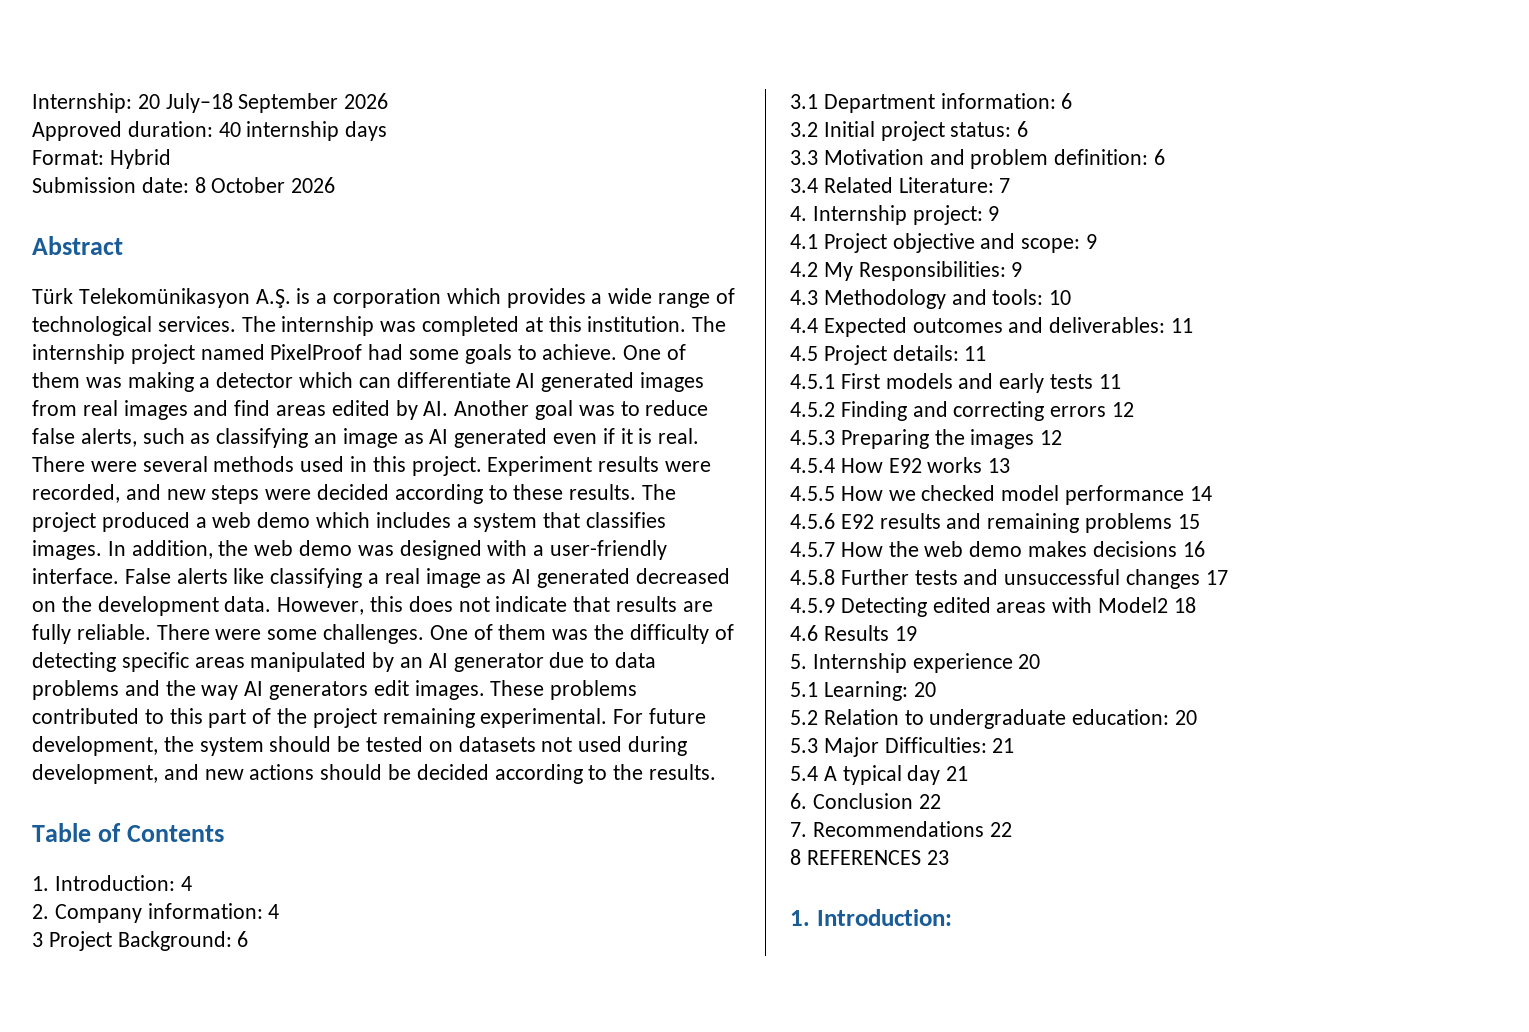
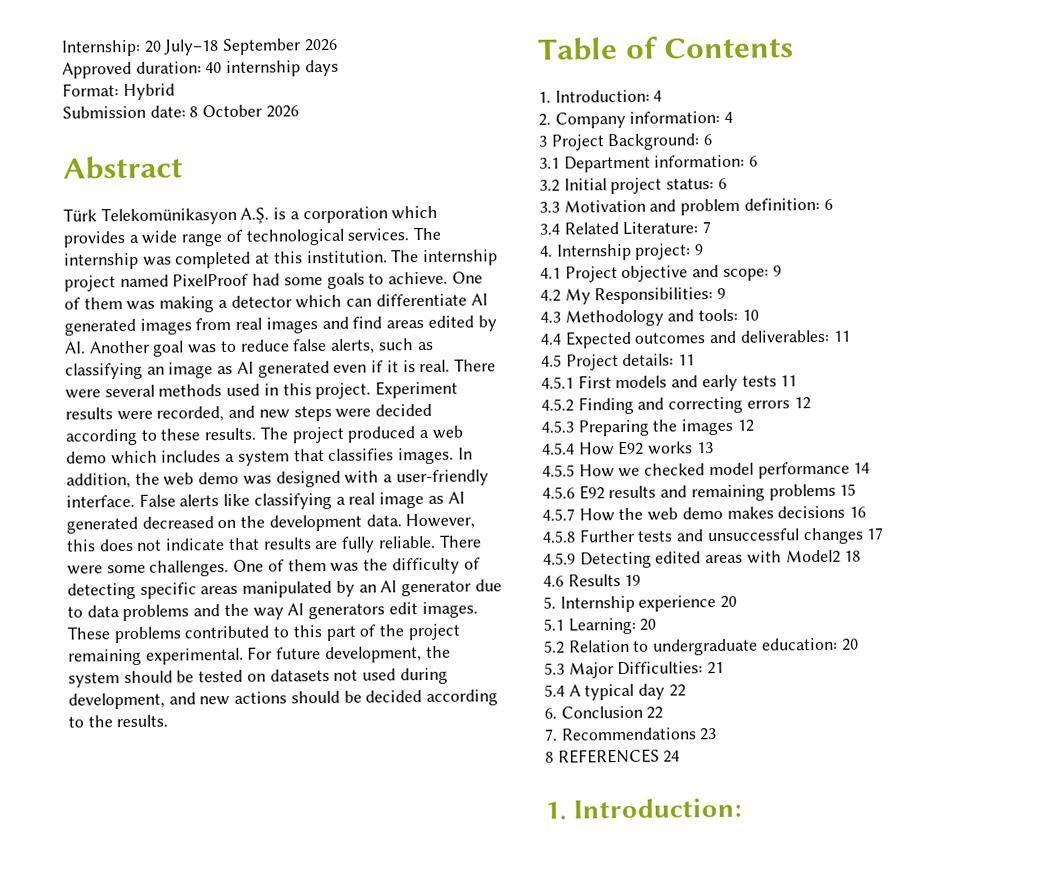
- 5.4 A typical day 21
+ 5.4 A typical day 22
- 7. Recommendations 22
+ 7. Recommendations 23
- 8 REFERENCES 23
+ 8 REFERENCES 24

